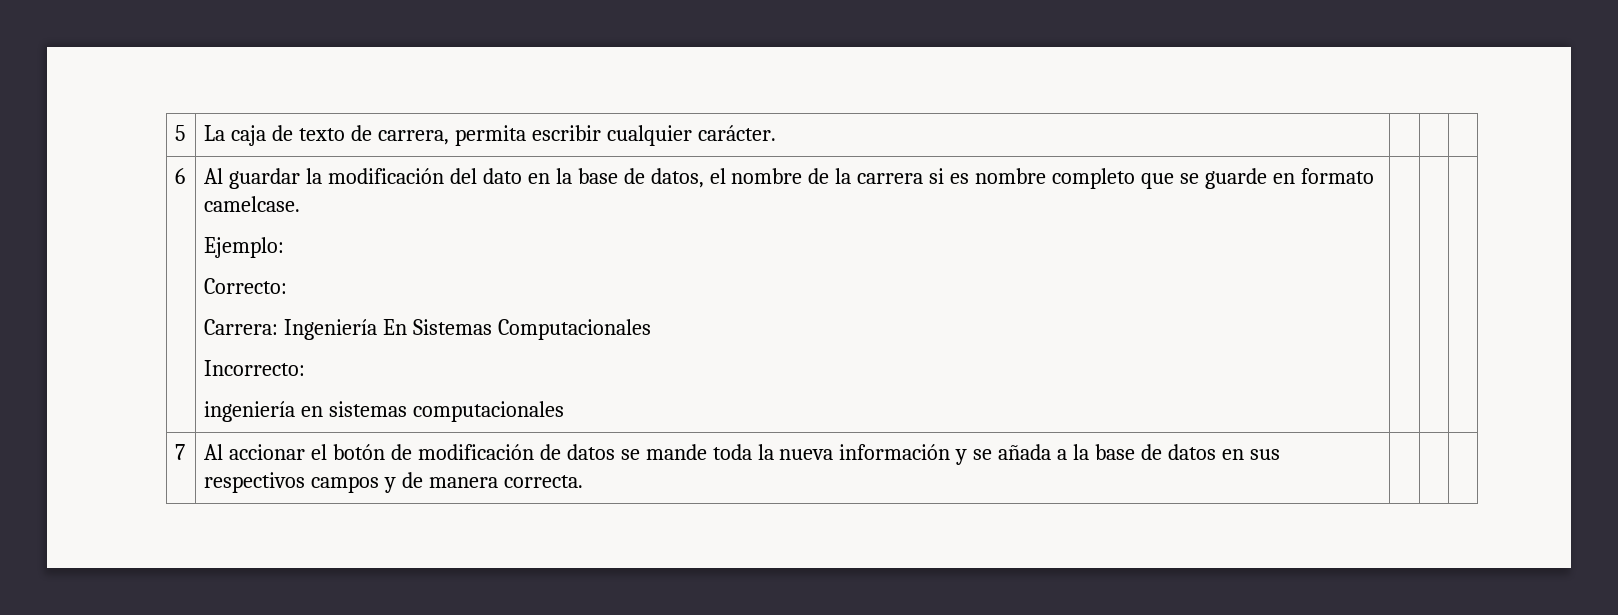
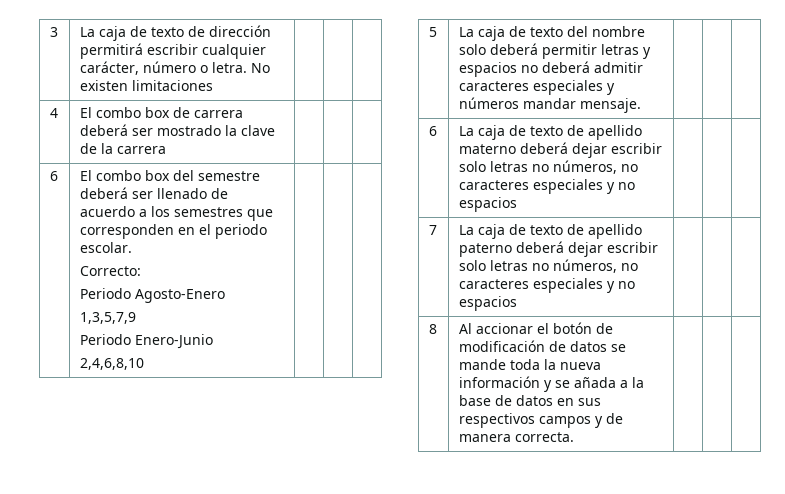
+ 3 | La caja de texto de dirección permitirá escribir cualquier carácter, número o letra. No existen limitaciones | | |
+ 4 | El combo box de carrera deberá ser mostrado la clave de la carrera | | |
+ 6 | El combo box del semestre deberá ser llenado de acuerdo a los semestres que corresponden en el periodo escolar.
+ Correcto:
+ Periodo Agosto-Enero
+ 1,3,5,7,9
+ Periodo Enero-Junio
+ 2,4,6,8,10 | | |
- 5 | La caja de texto de carrera, permita escribir cualquier carácter. | | |
- 6 | Al guardar la modificación del dato en la base de datos, el nombre de la carrera si es nombre completo que se guarde en formato camelcase.
- Ejemplo:
- Correcto:
- Carrera: Ingeniería En Sistemas Computacionales
- Incorrecto:
- ingeniería en sistemas computacionales | | |
- 7 | Al accionar el botón de modificación de datos se mande toda la nueva información y se añada a la base de datos en sus respectivos campos y de manera correcta. | | |
+ 5 | La caja de texto del nombre solo deberá permitir letras y espacios no deberá admitir caracteres especiales y números mandar mensaje. | | |
+ 6 | La caja de texto de apellido materno deberá dejar escribir solo letras no números, no caracteres especiales y no espacios | | |
+ 7 | La caja de texto de apellido paterno deberá dejar escribir solo letras no números, no caracteres especiales y no espacios | | |
+ 8 | Al accionar el botón de modificación de datos se mande toda la nueva información y se añada a la base de datos en sus respectivos campos y de manera correcta. | | |

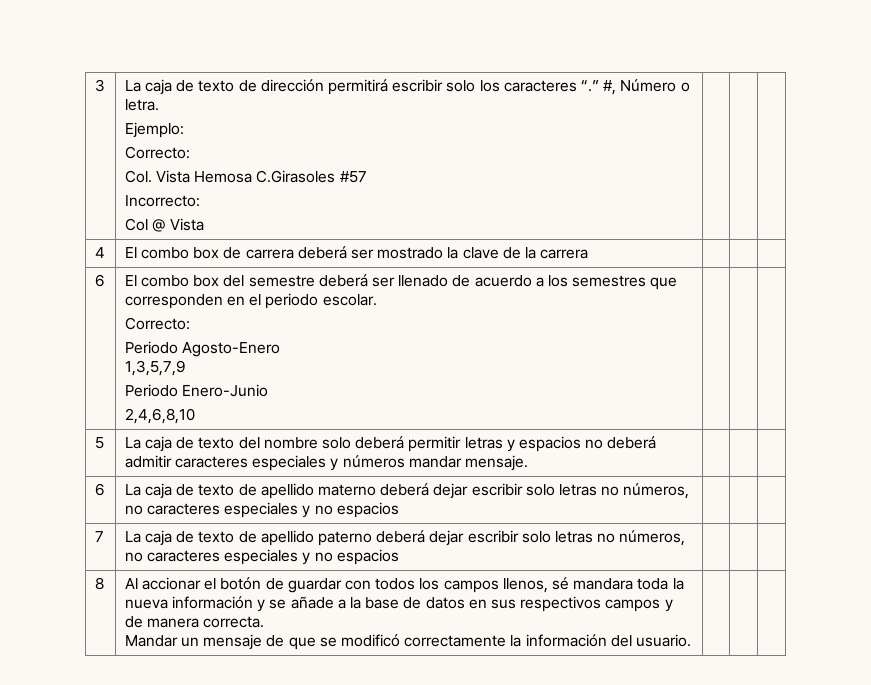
- 3 | La caja de texto de dirección permitirá escribir cualquier carácter, número o letra. No existen limitaciones | | |
+ 3 | La caja de texto de dirección permitirá escribir solo los caracteres “.” #, Número o letra.
+ Ejemplo:
+ Correcto:
+ Col. Vista Hemosa C.Girasoles #57
+ Incorrecto:
+ Col @ Vista | | |
- Al accionar el botón de modificación de datos se mande toda la nueva información y se añada a la base de datos en sus respectivos campos y de manera correcta.
+ Al accionar el botón de guardar con todos los campos llenos, sé mandara toda la nueva información y se añade a la base de datos en sus respectivos campos y de manera correcta.
+ Mandar un mensaje de que se modificó correctamente la información del usuario.

